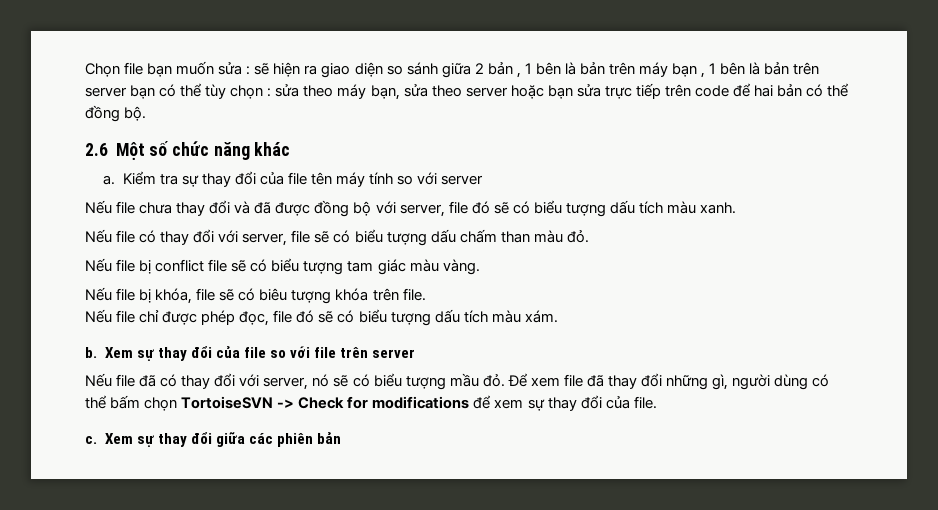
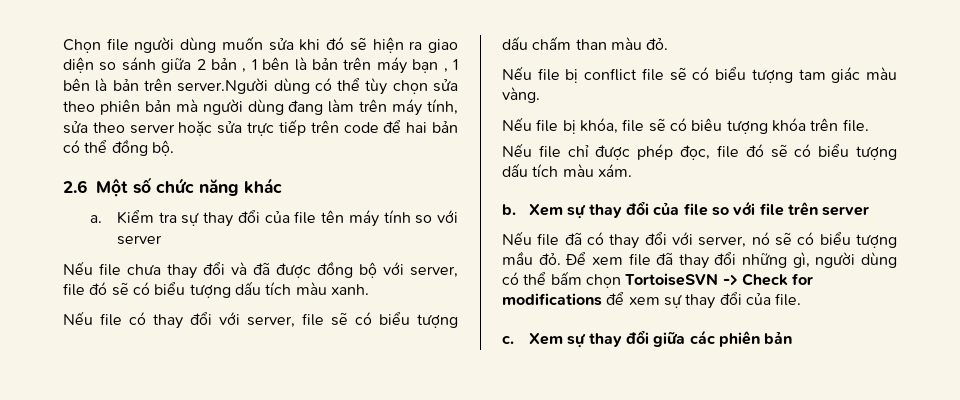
- Chọn file bạn muốn sửa : sẽ hiện ra giao diện so sánh giữa 2 bản , 1 bên là bản trên máy bạn , 1 bên là bản trên server bạn có thể tùy chọn : sửa theo máy bạn, sửa theo server hoặc bạn sửa trực tiếp trên code để hai bản có thể đồng bộ.
+ Chọn file người dùng muốn sửa khi đó sẽ hiện ra giao diện so sánh giữa 2 bản , 1 bên là bản trên máy bạn , 1 bên là bản trên server.Người dùng có thể tùy chọn sửa theo phiên bản mà người dùng đang làm trên máy tính, sửa theo server hoặc sửa trực tiếp trên code để hai bản có thể đồng bộ.

